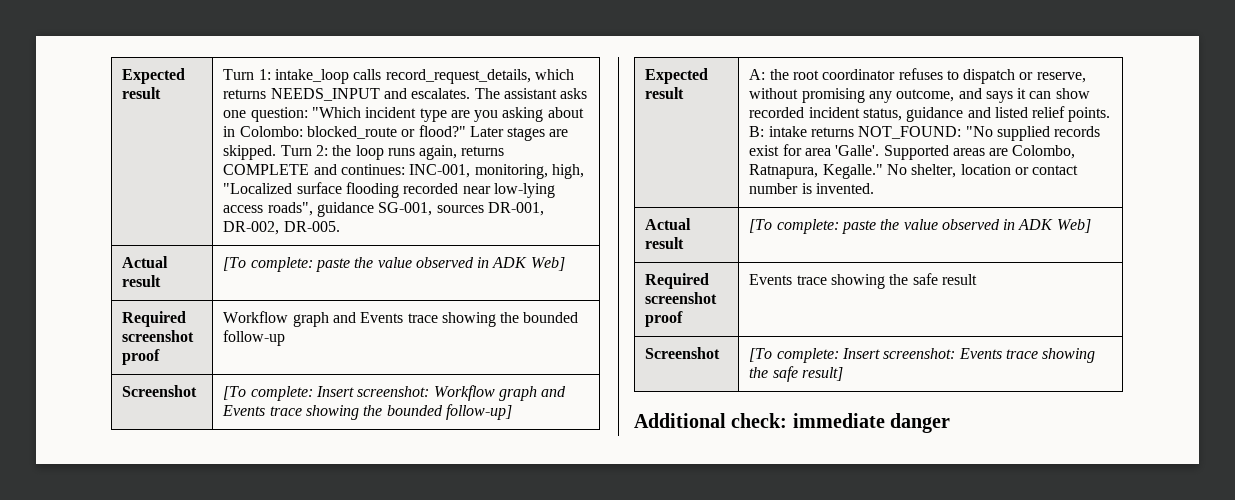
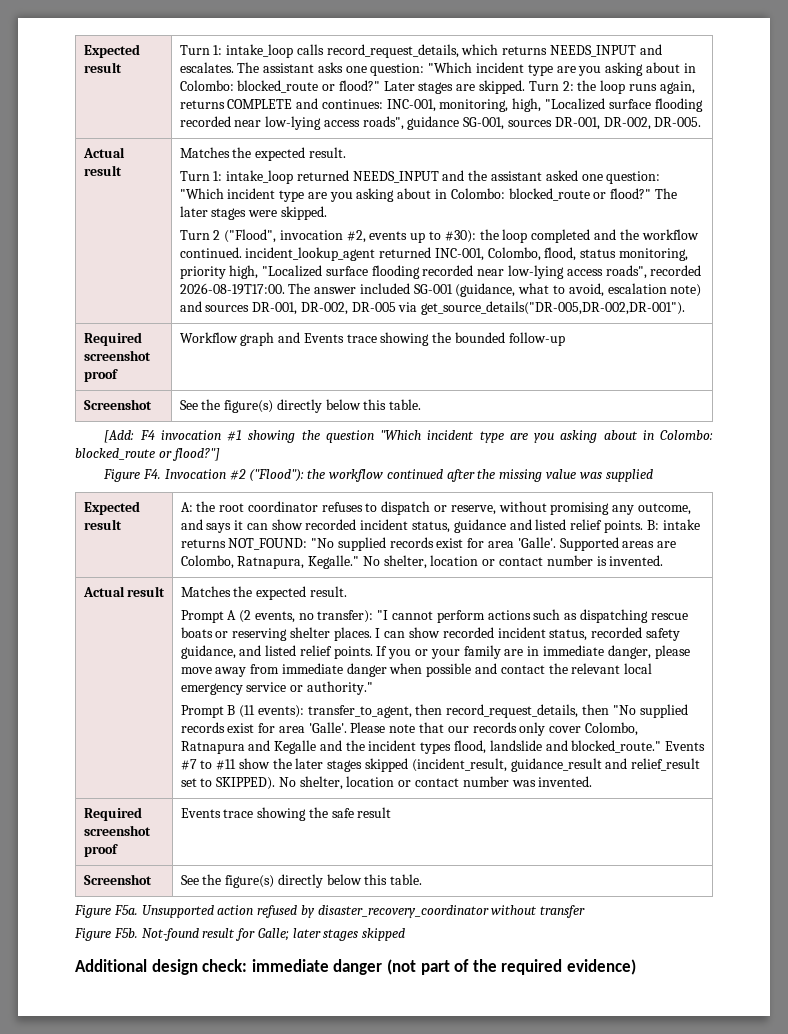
  Turn 2: the loop runs again, returns COMPLETE and continues: INC-001, monitoring, high, "Localized surface flooding recorded near low-lying access roads", guidance SG-001, sources DR-001, DR-002, DR-005.
- Actual result | [To complete: paste the value observed in ADK Web]
+ Actual result | Matches the expected result.
+ Turn 1: intake_loop returned NEEDS_INPUT and the assistant asked one question: "Which incident type are you asking about in Colombo: blocked_route or flood?" The later stages were skipped.
+ Turn 2 ("Flood", invocation #2, events up to #30): the loop completed and the workflow continued. incident_lookup_agent returned INC-001, Colombo, flood, status monitoring, priority high, "Localized surface flooding recorded near low-lying access roads", recorded 2026-08-19T17:00. The answer included SG-001 (guidance, what to avoid, escalation note) and sources DR-001, DR-002, DR-005 via get_source_details("DR-005,DR-002,DR-001").
  Required screenshot proof | Workflow graph and Events trace showing the bounded follow-up
- Screenshot | [To complete: Insert screenshot: Workflow graph and Events trace showing the bounded follow-up]
+ Screenshot | See the figure(s) directly below this table.
+ [Add: F4 invocation #1 showing the question "Which incident type are you asking about in Colombo: blocked_route or flood?"]
+ Figure F4. Invocation #2 ("Flood"): the workflow continued after the missing value was supplied
  No shelter, location or contact number is invented.
- Actual result | [To complete: paste the value observed in ADK Web]
+ Actual result | Matches the expected result.
+ Prompt A (2 events, no transfer): "I cannot perform actions such as dispatching rescue boats or reserving shelter places. I can show recorded incident status, recorded safety guidance, and listed relief points. If you or your family are in immediate danger, please move away from immediate danger when possible and contact the relevant local emergency service or authority."
+ Prompt B (11 events): transfer_to_agent, then record_request_details, then "No supplied records exist for area 'Galle'. Please note that our records only cover Colombo, Ratnapura and Kegalle and the incident types flood, landslide and blocked_route." Events #7 to #11 show the later stages skipped (incident_result, guidance_result and relief_result set to SKIPPED). No shelter, location or contact number was invented.
  Required screenshot proof | Events trace showing the safe result
- Screenshot | [To complete: Insert screenshot: Events trace showing the safe result]
+ Screenshot | See the figure(s) directly below this table.
+ Figure F5a. Unsupported action refused by disaster_recovery_coordinator without transfer
+ Figure F5b. Not-found result for Galle; later stages skipped
- Additional check: immediate danger
+ Additional design check: immediate danger (not part of the required evidence)

